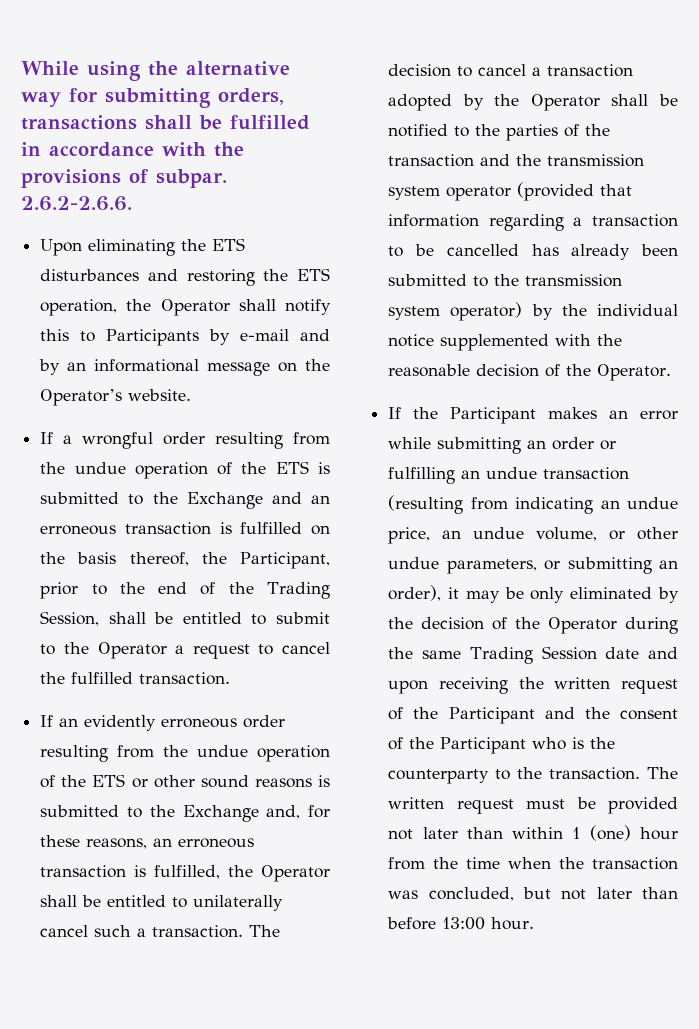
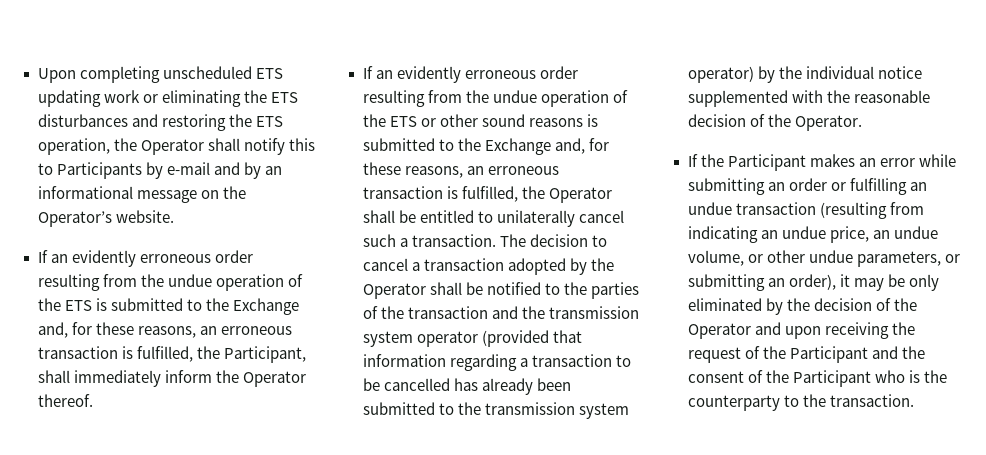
- While using the alternative way for submitting orders, transactions shall be fulfilled in accordance with the provisions of subpar. 2.6.2-2.6.6.
- Upon eliminating the ETS disturbances and restoring the ETS operation, the Operator shall notify this to Participants by e-mail and by an informational message on the Operator’s website.
+ Upon completing unscheduled ETS updating work or eliminating the ETS disturbances and restoring the ETS operation, the Operator shall notify this to Participants by e-mail and by an informational message on the Operator’s website.
- If a wrongful order resulting from the undue operation of the ETS is submitted to the Exchange and an erroneous transaction is fulfilled on the basis thereof, the Participant, prior to the end of the Trading Session, shall be entitled to submit to the Operator a request to cancel the fulfilled transaction.
+ If an evidently erroneous order resulting from the undue operation of the ETS is submitted to the Exchange and, for these reasons, an erroneous transaction is fulfilled, the Participant, shall immediately inform the Operator thereof.
- If the Participant makes an error while submitting an order or fulfilling an undue transaction (resulting from indicating an undue price, an undue volume, or other undue parameters, or submitting an order), it may be only eliminated by the decision of the Operator during the same Trading Session date and upon receiving the written request of the Participant and the consent of the Participant who is the counterparty to the transaction. The written request must be provided not later than within 1 (one) hour from the time when the transaction was concluded, but not later than before 13:00 hour.
+ If the Participant makes an error while submitting an order or fulfilling an undue transaction (resulting from indicating an undue price, an undue volume, or other undue parameters, or submitting an order), it may be only eliminated by the decision of the Operator and upon receiving the request of the Participant and the consent of the Participant who is the counterparty to the transaction.

